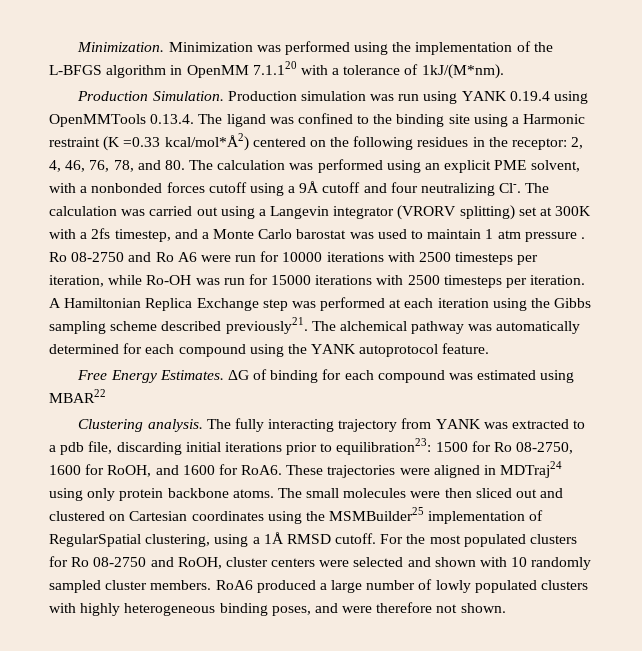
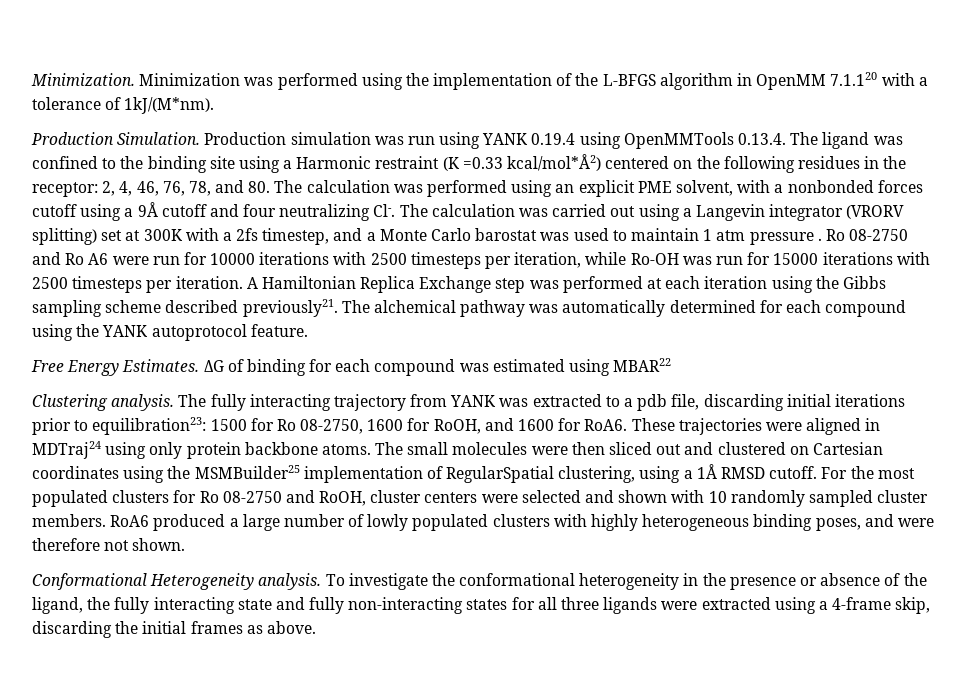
+ Conformational Heterogeneity analysis. To investigate the conformational heterogeneity in the presence or absence of the ligand, the fully interacting state and fully non-interacting states for all three ligands were extracted using a 4-frame skip, discarding the initial frames as above.

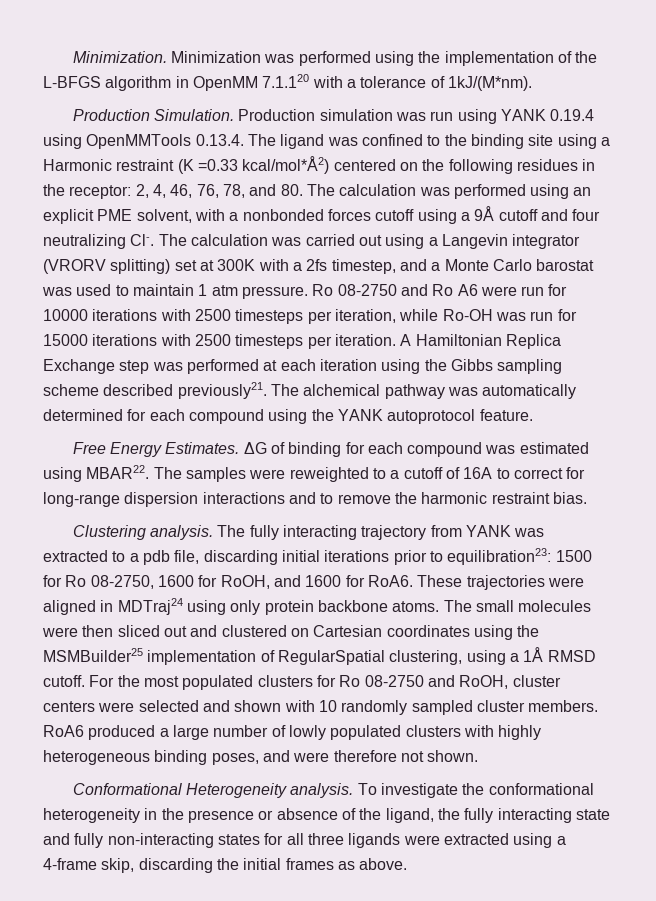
- 2, 4, 46, 76, 78, and 80. The calculation was performed using an explicit PME solvent, with a nonbonded forces cutoff using a 9Å cutoff and four neutralizing Cl-. The calculation was carried out using a Langevin integrator (VRORV splitting) set at 300K with a 2fs timestep, and a Monte Carlo barostat was used to maintain 1 atm pressure .
+ 2, 4, 46, 76, 78, and 80. The calculation was performed using an explicit PME solvent, with a nonbonded forces cutoff using a 9Å cutoff and four neutralizing Cl-. The calculation was carried out using a Langevin integrator (VRORV splitting) set at 300K with a 2fs timestep, and a Monte Carlo barostat was used to maintain 1 atm pressure.
- ΔG of binding for each compound was estimated using MBAR22
+ ΔG of binding for each compound was estimated using MBAR22. The samples were reweighted to a cutoff of 16A to correct for long-range dispersion interactions and to remove the harmonic restraint bias.

